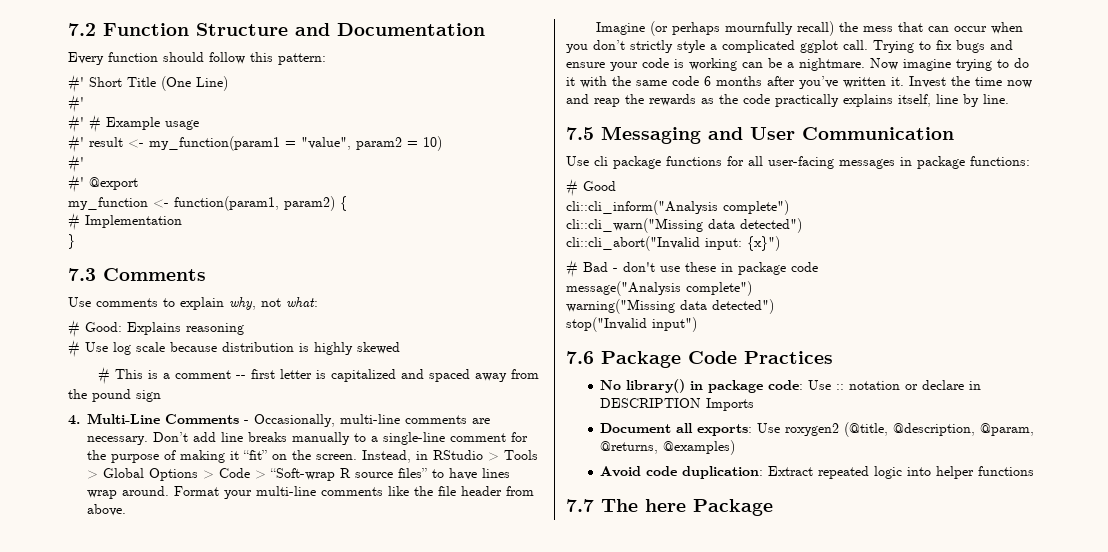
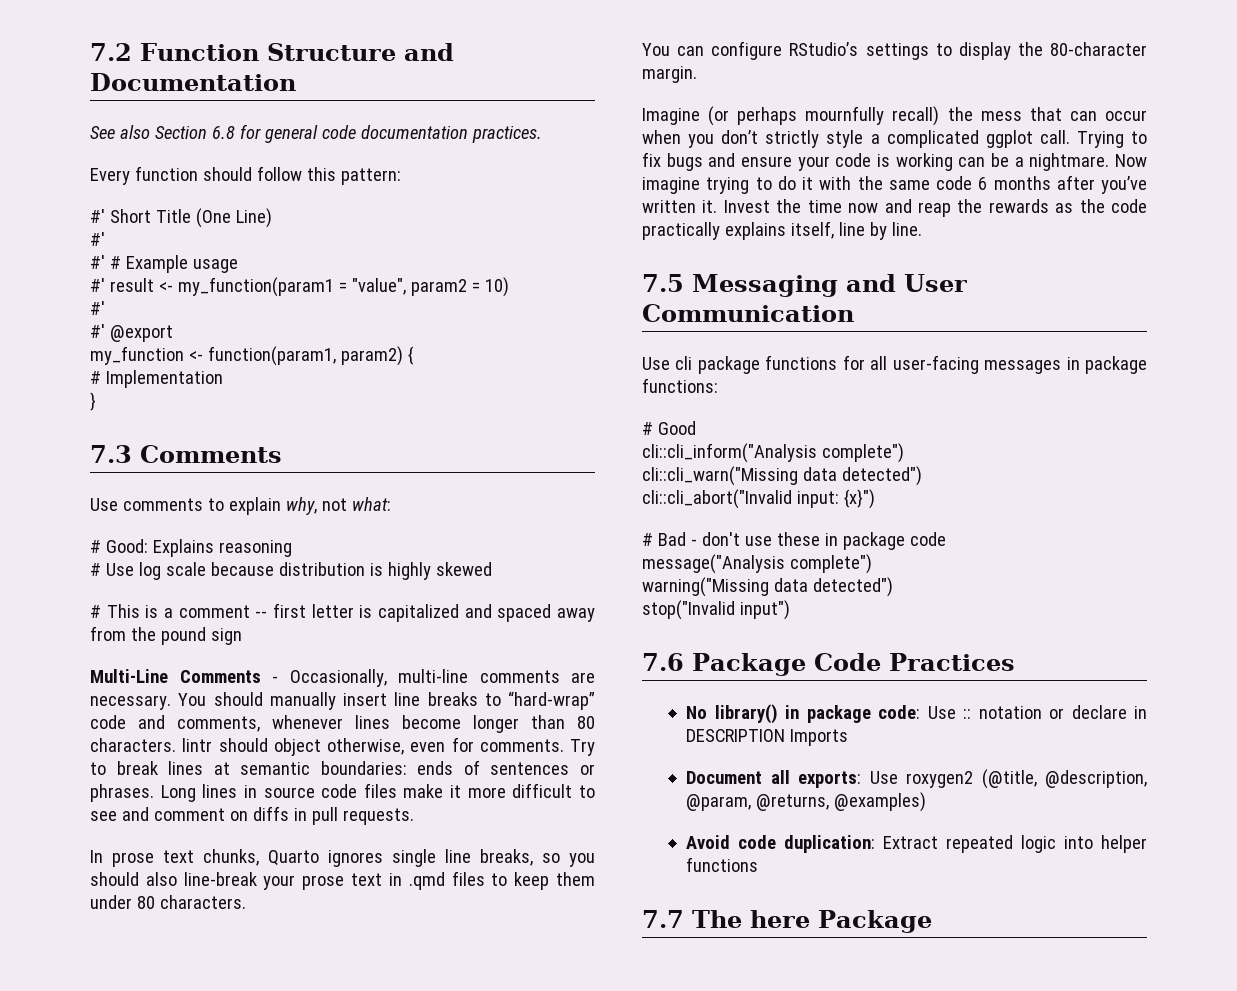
+ See also Section 6.8 for general code documentation practices.
- 4. Multi-Line Comments - Occasionally, multi-line comments are necessary.
+ Multi-Line Comments - Occasionally, multi-line comments are necessary.
- Don’t add line breaks manually to a single-line comment for the purpose of making it “fit” on the screen. Instead, in RStudio > Tools > Global Options > Code > “Soft-wrap R source files” to have lines wrap around. Format your multi-line comments like the file header from above.
+ You should manually insert line breaks to “hard-wrap” code and comments, whenever lines become longer than 80 characters. lintr should object otherwise, even for comments. Try to break lines at semantic boundaries: ends of sentences or phrases. Long lines in source code files make it more difficult to see and comment on diffs in pull requests.
+ In prose text chunks, Quarto ignores single line breaks, so you should also line-break your prose text in .qmd files to keep them under 80 characters.
+ You can configure RStudio’s settings to display the 80-character margin.

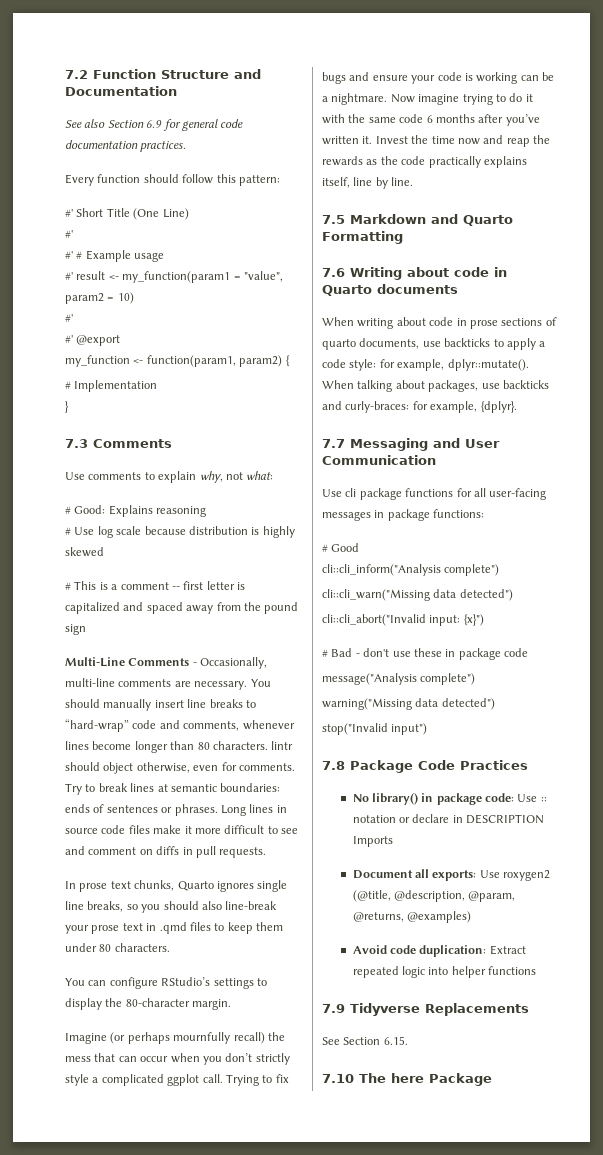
- See also Section 6.8 for general code documentation practices.
+ See also Section 6.9 for general code documentation practices.
- 7.5 Messaging and User Communication
+ 7.5 Markdown and Quarto Formatting
+ 7.6 Writing about code in Quarto documents
+ When writing about code in prose sections of quarto documents, use backticks to apply a code style: for example, dplyr::mutate(). When talking about packages, use backticks and curly-braces: for example, {dplyr}.
+ 7.7 Messaging and User Communication
- 7.6 Package Code Practices
+ 7.8 Package Code Practices
- 7.7 The here Package
+ 7.9 Tidyverse Replacements
+ See Section 6.15.
+ 7.10 The here Package

